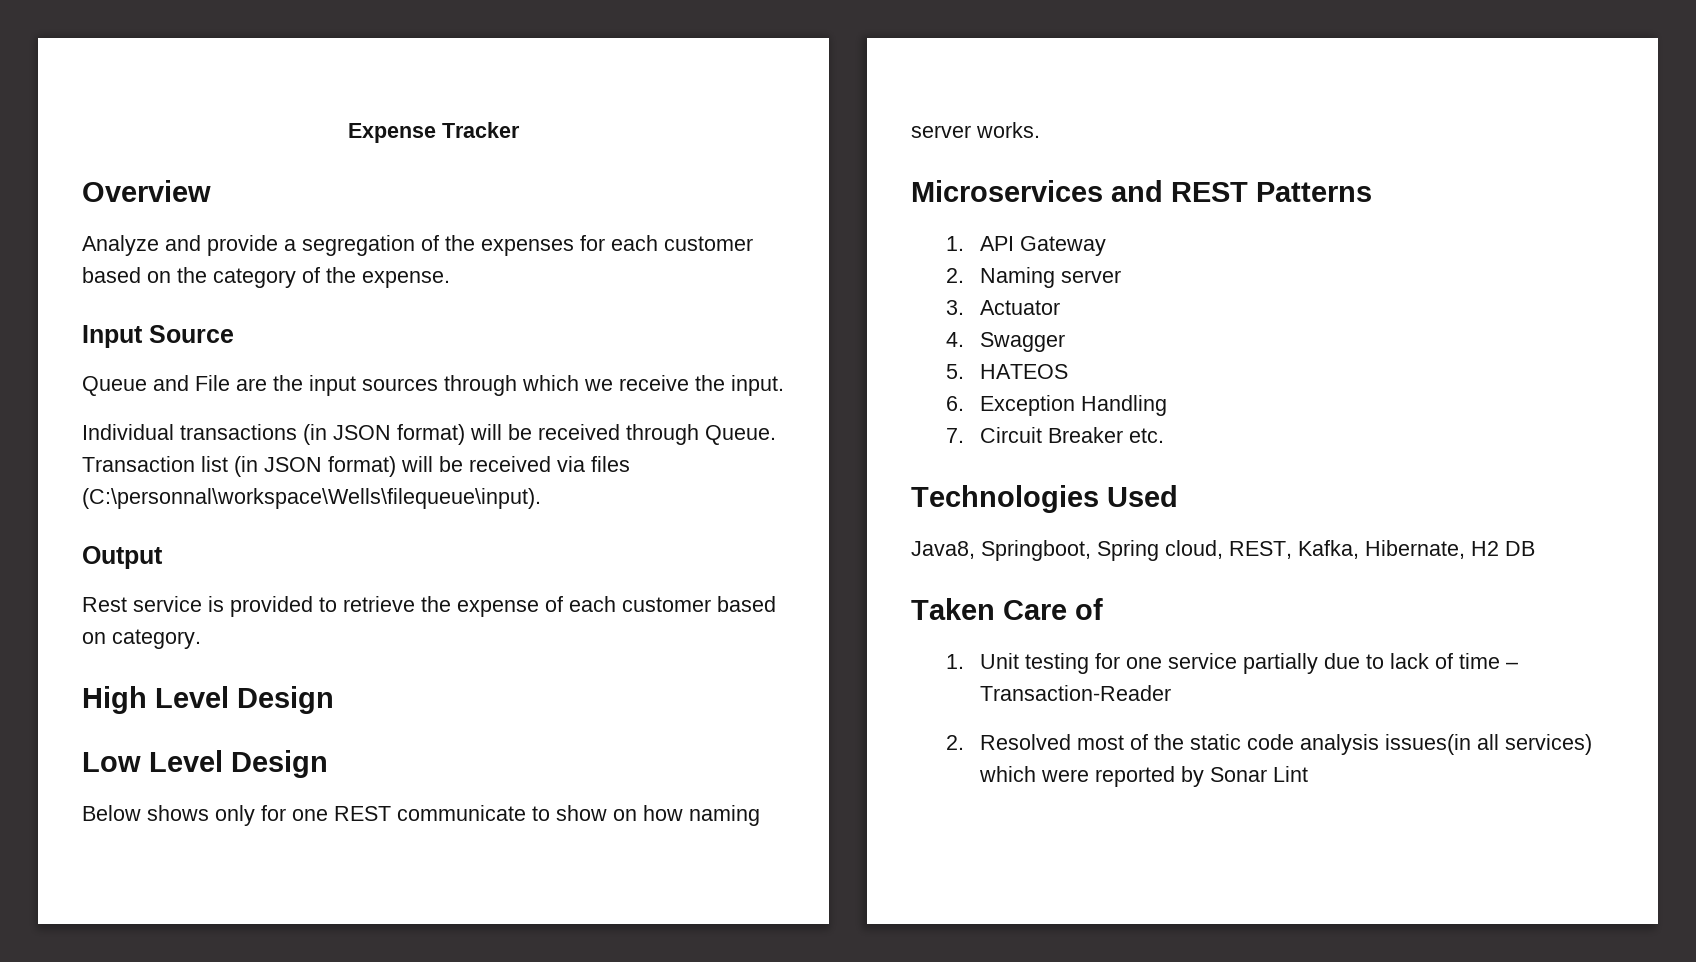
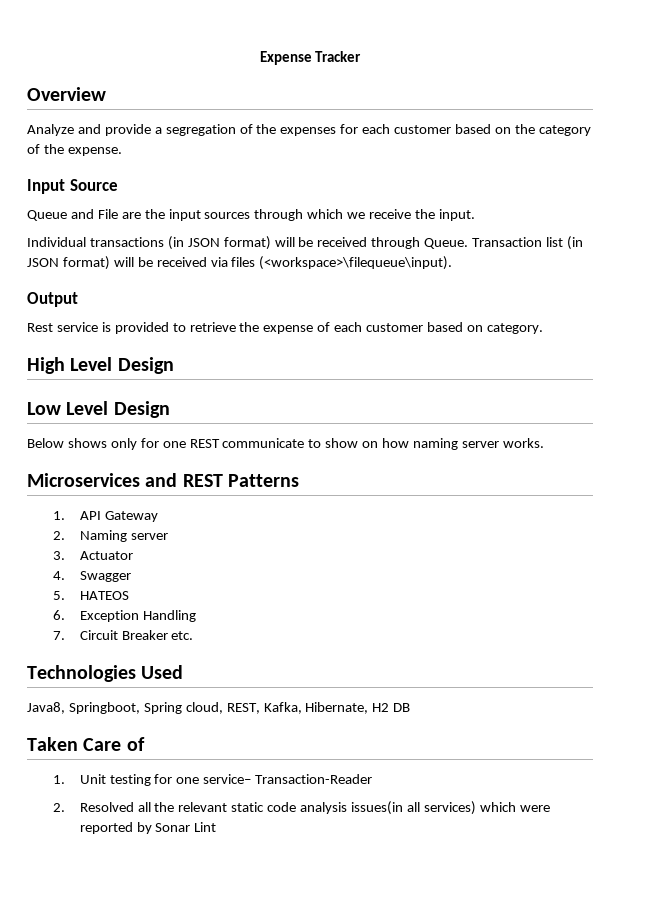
- Transaction list (in JSON format) will be received via files (C:\personnal\workspace\Wells\filequeue\input).
+ Transaction list (in JSON format) will be received via files (<workspace>\filequeue\input).
- 1. Unit testing for one service partially due to lack of time – Transaction-Reader
+ 1. Unit testing for one service– Transaction-Reader
- 2. Resolved most of the static code analysis issues(in all services) which were reported by Sonar Lint
+ 2. Resolved all the relevant static code analysis issues(in all services) which were reported by Sonar Lint

